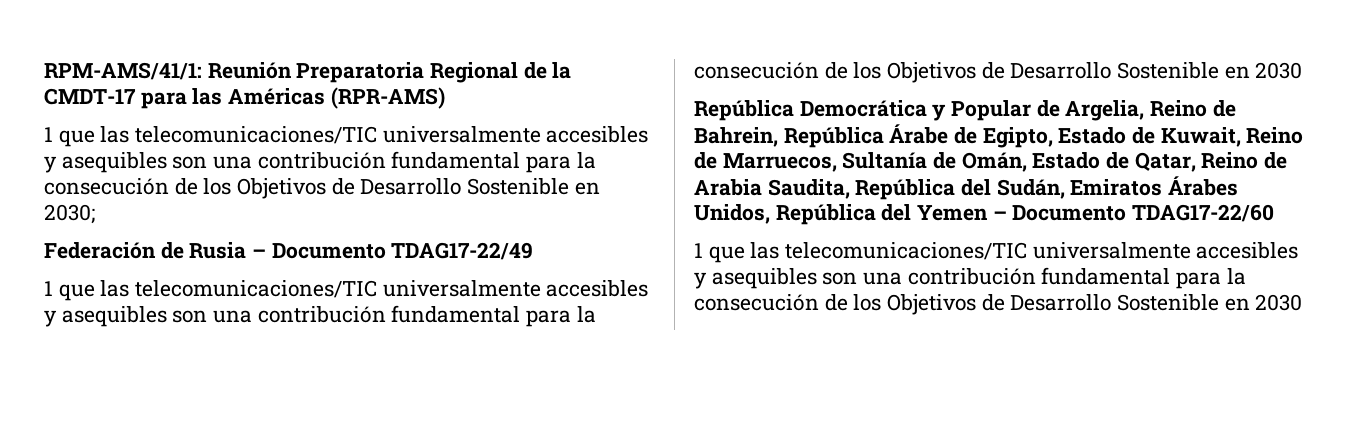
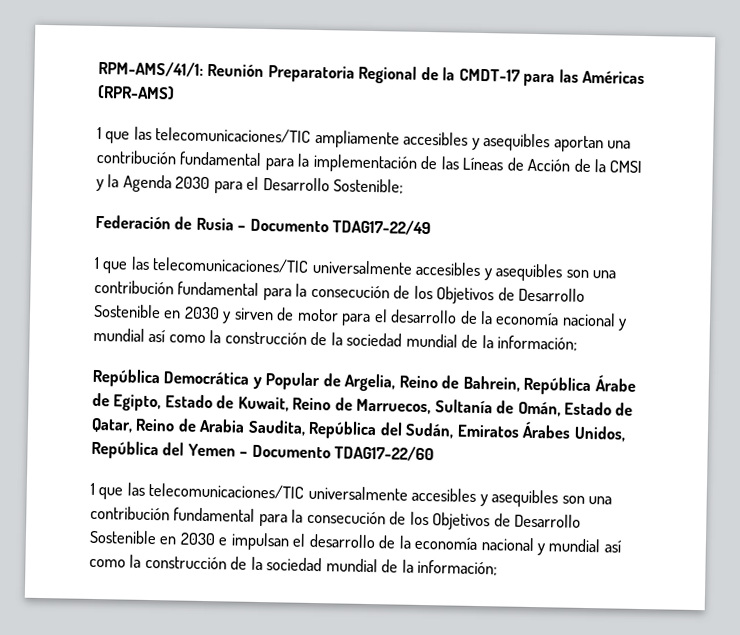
- 1 que las telecomunicaciones/TIC universalmente accesibles y asequibles son una contribución fundamental para la consecución de los Objetivos de Desarrollo Sostenible en 2030;
+ 1 que las telecomunicaciones/TIC ampliamente accesibles y asequibles aportan una contribución fundamental para la implementación de las Líneas de Acción de la CMSI y la Agenda 2030 para el Desarrollo Sostenible;
  Federación de Rusia – Documento TDAG17-22/49
- 1 que las telecomunicaciones/TIC universalmente accesibles y asequibles son una contribución fundamental para la consecución de los Objetivos de Desarrollo Sostenible en 2030
+ 1 que las telecomunicaciones/TIC universalmente accesibles y asequibles son una contribución fundamental para la consecución de los Objetivos de Desarrollo Sostenible en 2030 y sirven de motor para el desarrollo de la economía nacional y mundial así como la construcción de la sociedad mundial de la información;
  República Democrática y Popular de Argelia, Reino de Bahrein, República Árabe de Egipto, Estado de Kuwait, Reino de Marruecos, Sultanía de Omán, Estado de Qatar, Reino de Arabia Saudita, República del Sudán, Emiratos Árabes Unidos, República del Yemen – Documento TDAG17-22/60
- 1 que las telecomunicaciones/TIC universalmente accesibles y asequibles son una contribución fundamental para la consecución de los Objetivos de Desarrollo Sostenible en 2030
+ 1 que las telecomunicaciones/TIC universalmente accesibles y asequibles son una contribución fundamental para la consecución de los Objetivos de Desarrollo Sostenible en 2030 e impulsan el desarrollo de la economía nacional y mundial así como la construcción de la sociedad mundial de la información;

